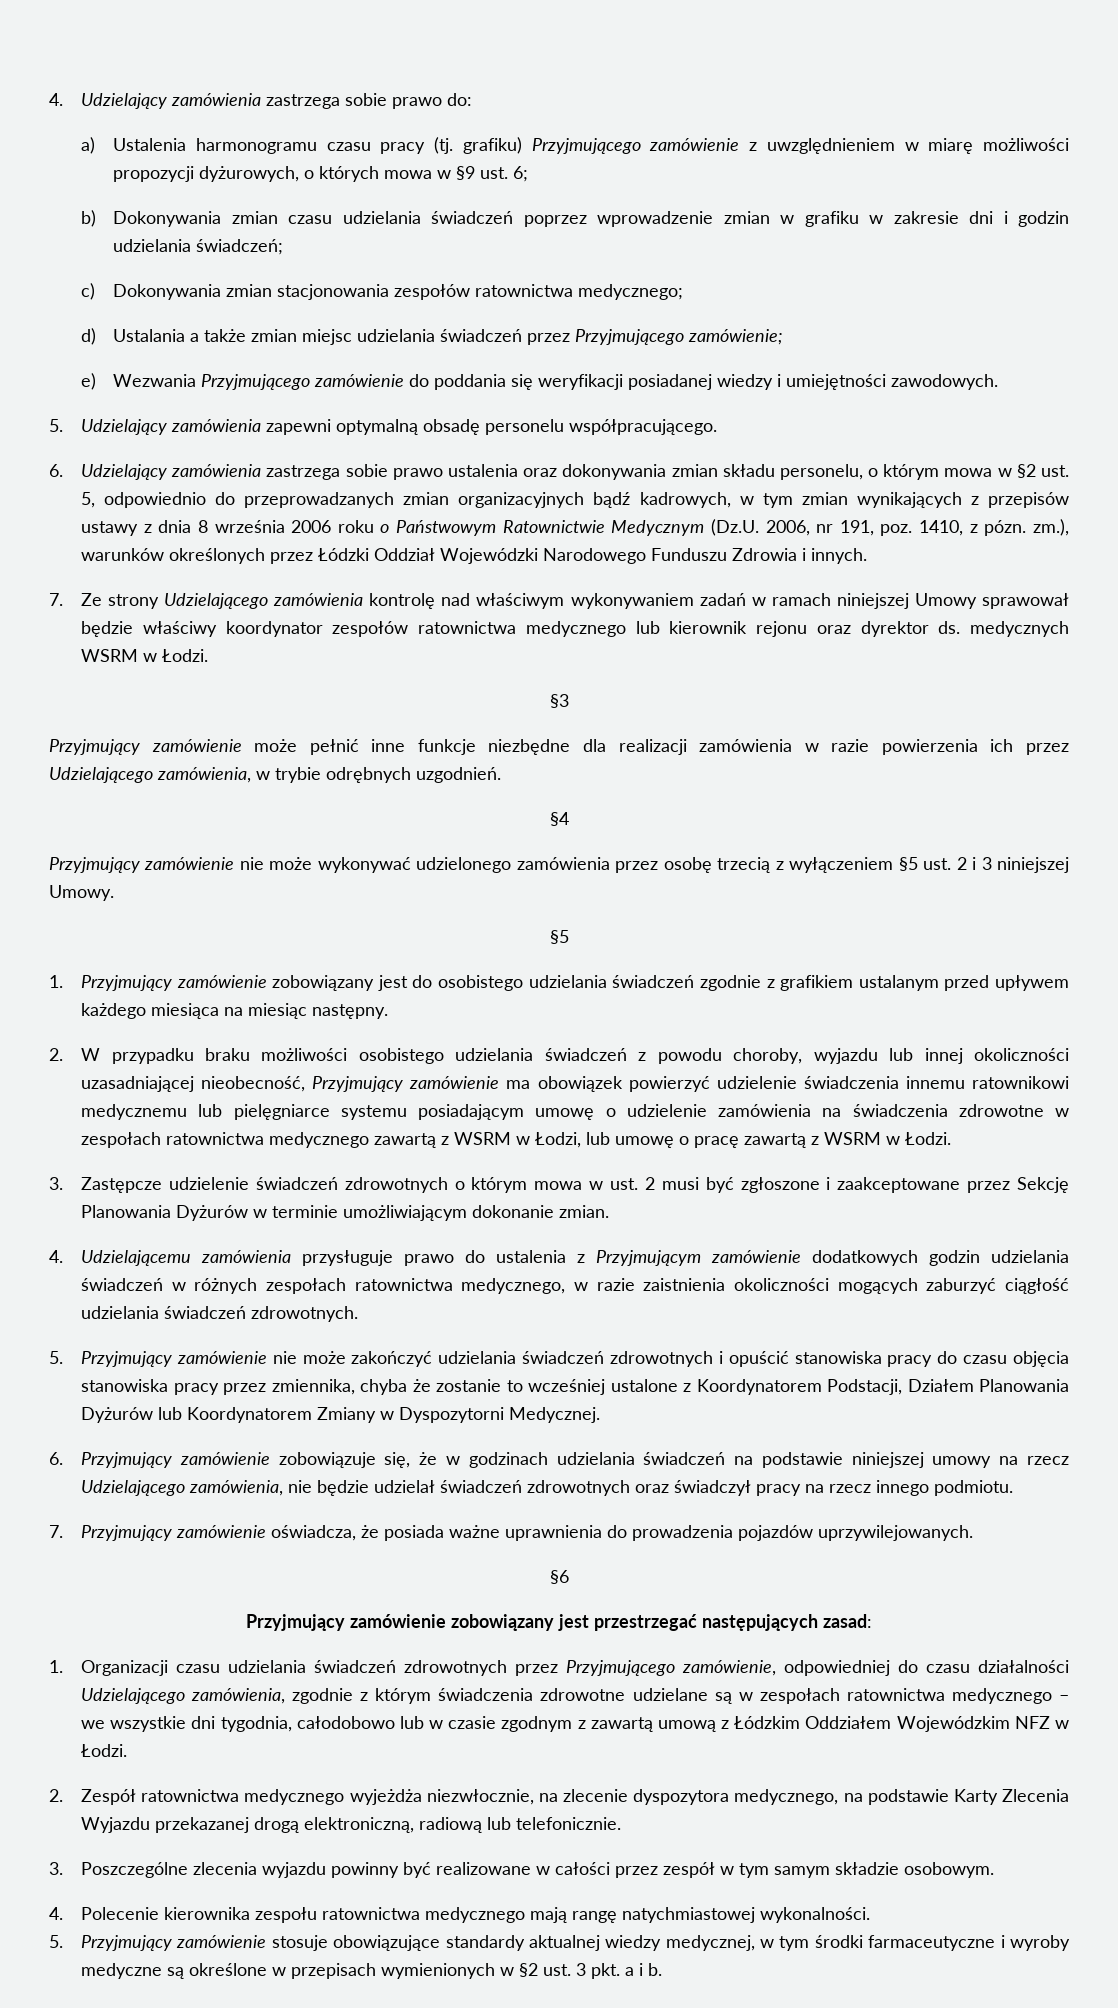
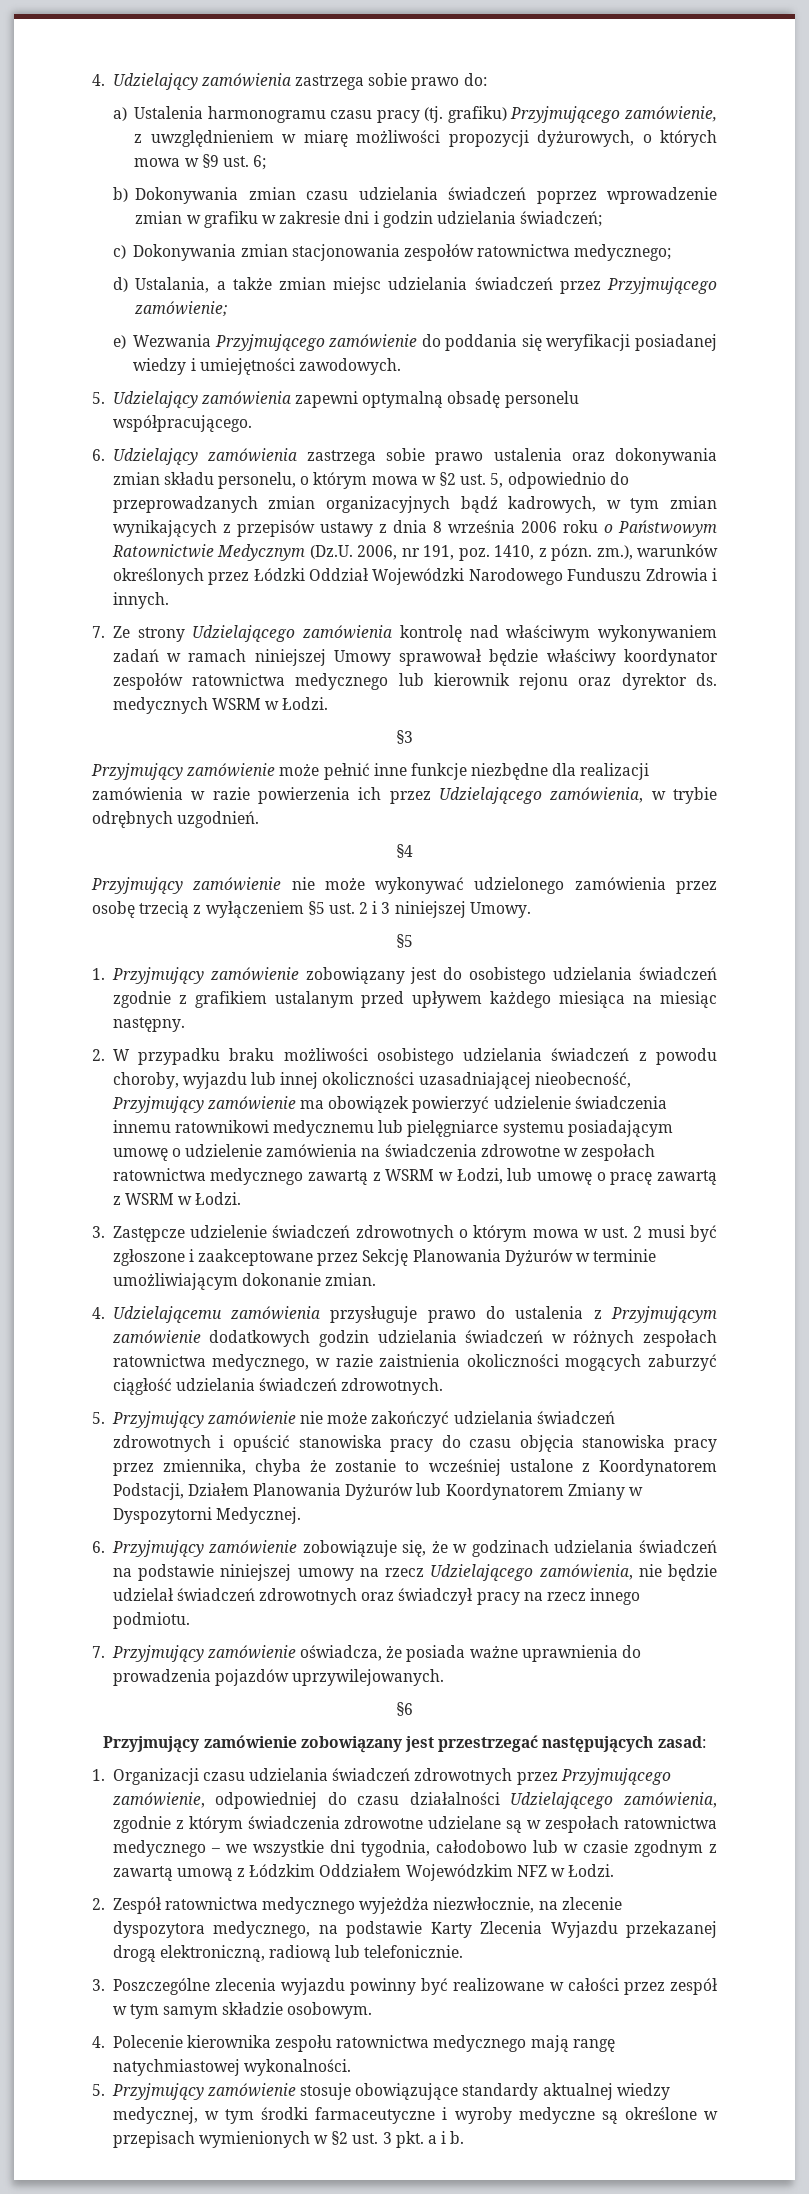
- a) Ustalenia harmonogramu czasu pracy (tj. grafiku) Przyjmującego zamówienie z uwzględnieniem w miarę możliwości propozycji dyżurowych, o których mowa w §9 ust. 6;
+ a) Ustalenia harmonogramu czasu pracy (tj. grafiku) Przyjmującego zamówienie, z uwzględnieniem w miarę możliwości propozycji dyżurowych, o których mowa w §9 ust. 6;
- d) Ustalania a także zmian miejsc udzielania świadczeń przez Przyjmującego zamówienie;
+ d) Ustalania, a także zmian miejsc udzielania świadczeń przez Przyjmującego zamówienie;

